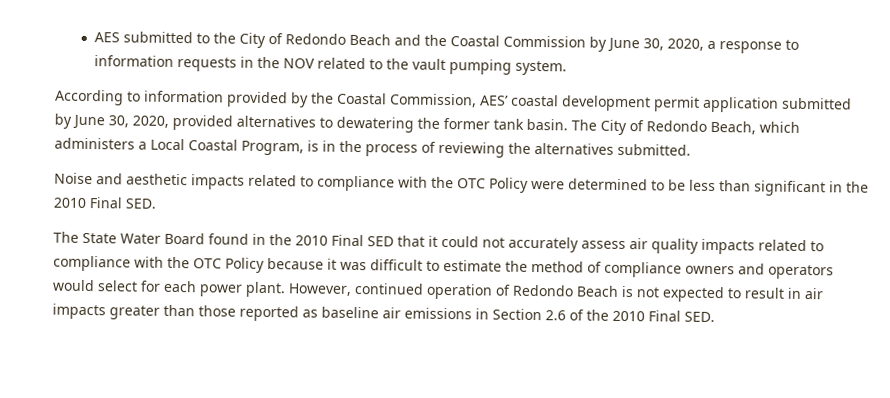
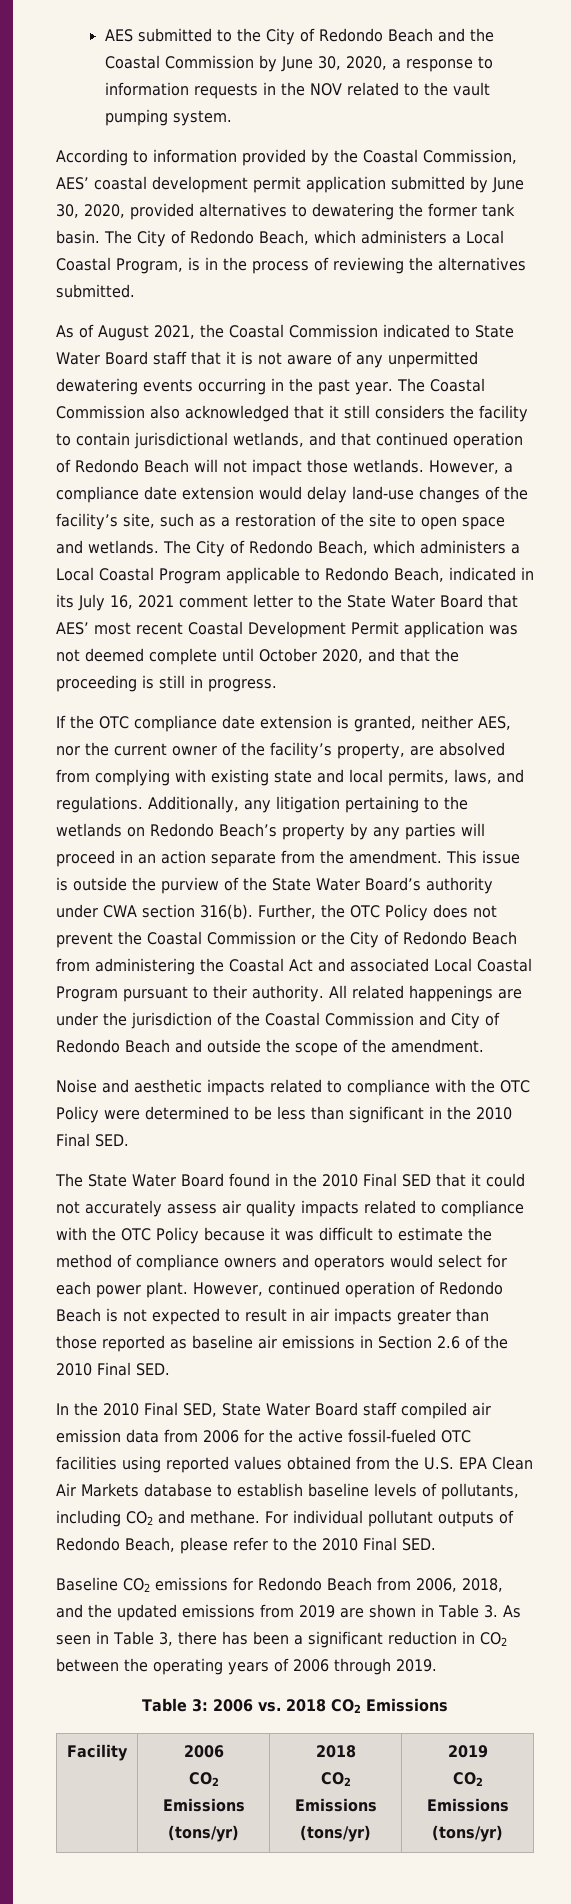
+ As of August 2021, the Coastal Commission indicated to State Water Board staff that it is not aware of any unpermitted dewatering events occurring in the past year. The Coastal Commission also acknowledged that it still considers the facility to contain jurisdictional wetlands, and that continued operation of Redondo Beach will not impact those wetlands. However, a compliance date extension would delay land-use changes of the facility’s site, such as a restoration of the site to open space and wetlands. The City of Redondo Beach, which administers a Local Coastal Program applicable to Redondo Beach, indicated in its July 16, 2021 comment letter to the State Water Board that AES’ most recent Coastal Development Permit application was not deemed complete until October 2020, and that the proceeding is still in progress.
+ If the OTC compliance date extension is granted, neither AES, nor the current owner of the facility’s property, are absolved from complying with existing state and local permits, laws, and regulations. Additionally, any litigation pertaining to the wetlands on Redondo Beach’s property by any parties will proceed in an action separate from the amendment. This issue is outside the purview of the State Water Board’s authority under CWA section 316(b). Further, the OTC Policy does not prevent the Coastal Commission or the City of Redondo Beach from administering the Coastal Act and associated Local Coastal Program pursuant to their authority. All related happenings are under the jurisdiction of the Coastal Commission and City of Redondo Beach and outside the scope of the amendment.
+ In the 2010 Final SED, State Water Board staff compiled air emission data from 2006 for the active fossil-fueled OTC facilities using reported values obtained from the U.S. EPA Clean Air Markets database to establish baseline levels of pollutants, including CO2 and methane. For individual pollutant outputs of Redondo Beach, please refer to the 2010 Final SED.
+ Baseline CO2 emissions for Redondo Beach from 2006, 2018, and the updated emissions from 2019 are shown in Table 3. As seen in Table 3, there has been a significant reduction in CO2 between the operating years of 2006 through 2019.
+ Table 3: 2006 vs. 2018 CO2 Emissions
+ Facility | 2006
+ CO2 Emissions (tons/yr) | 2018
+ CO2 Emissions (tons/yr) | 2019
+ CO2 Emissions (tons/yr)

